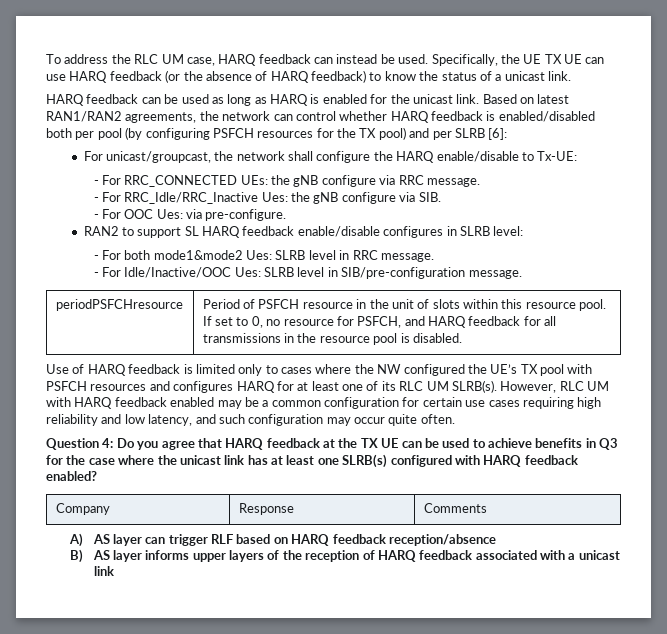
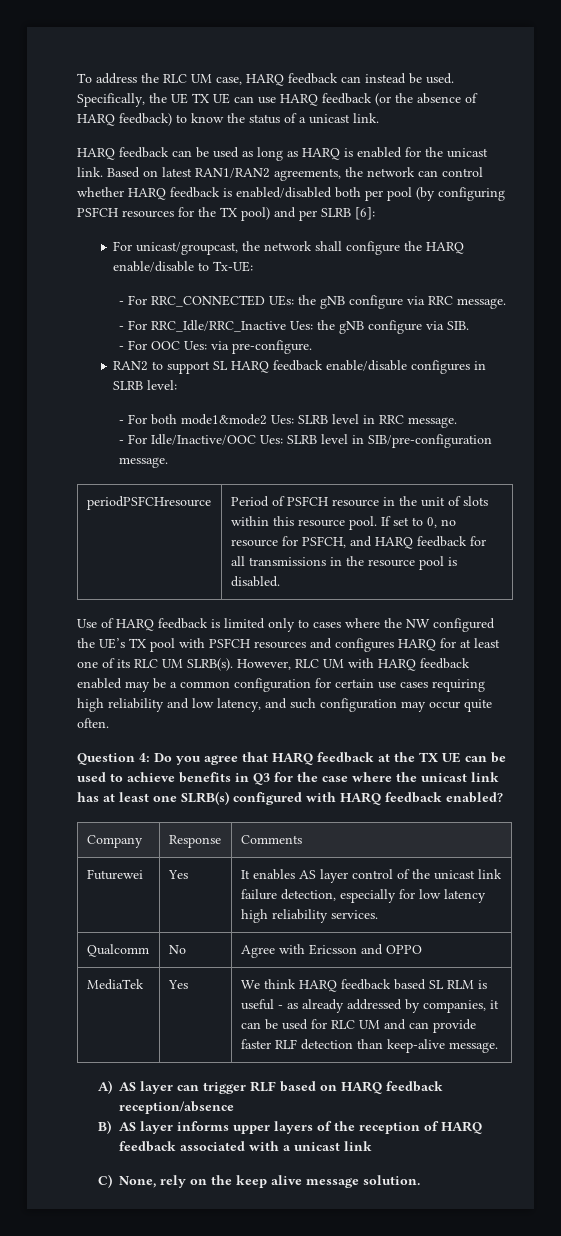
+ Futurewei | Yes | It enables AS layer control of the unicast link failure detection, especially for low latency high reliability services.
+ Qualcomm | No | Agree with Ericsson and OPPO
+ MediaTek | Yes | We think HARQ feedback based SL RLM is useful - as already addressed by companies, it can be used for RLC UM and can provide faster RLF detection than keep-alive message.
+ C) None, rely on the keep alive message solution.

